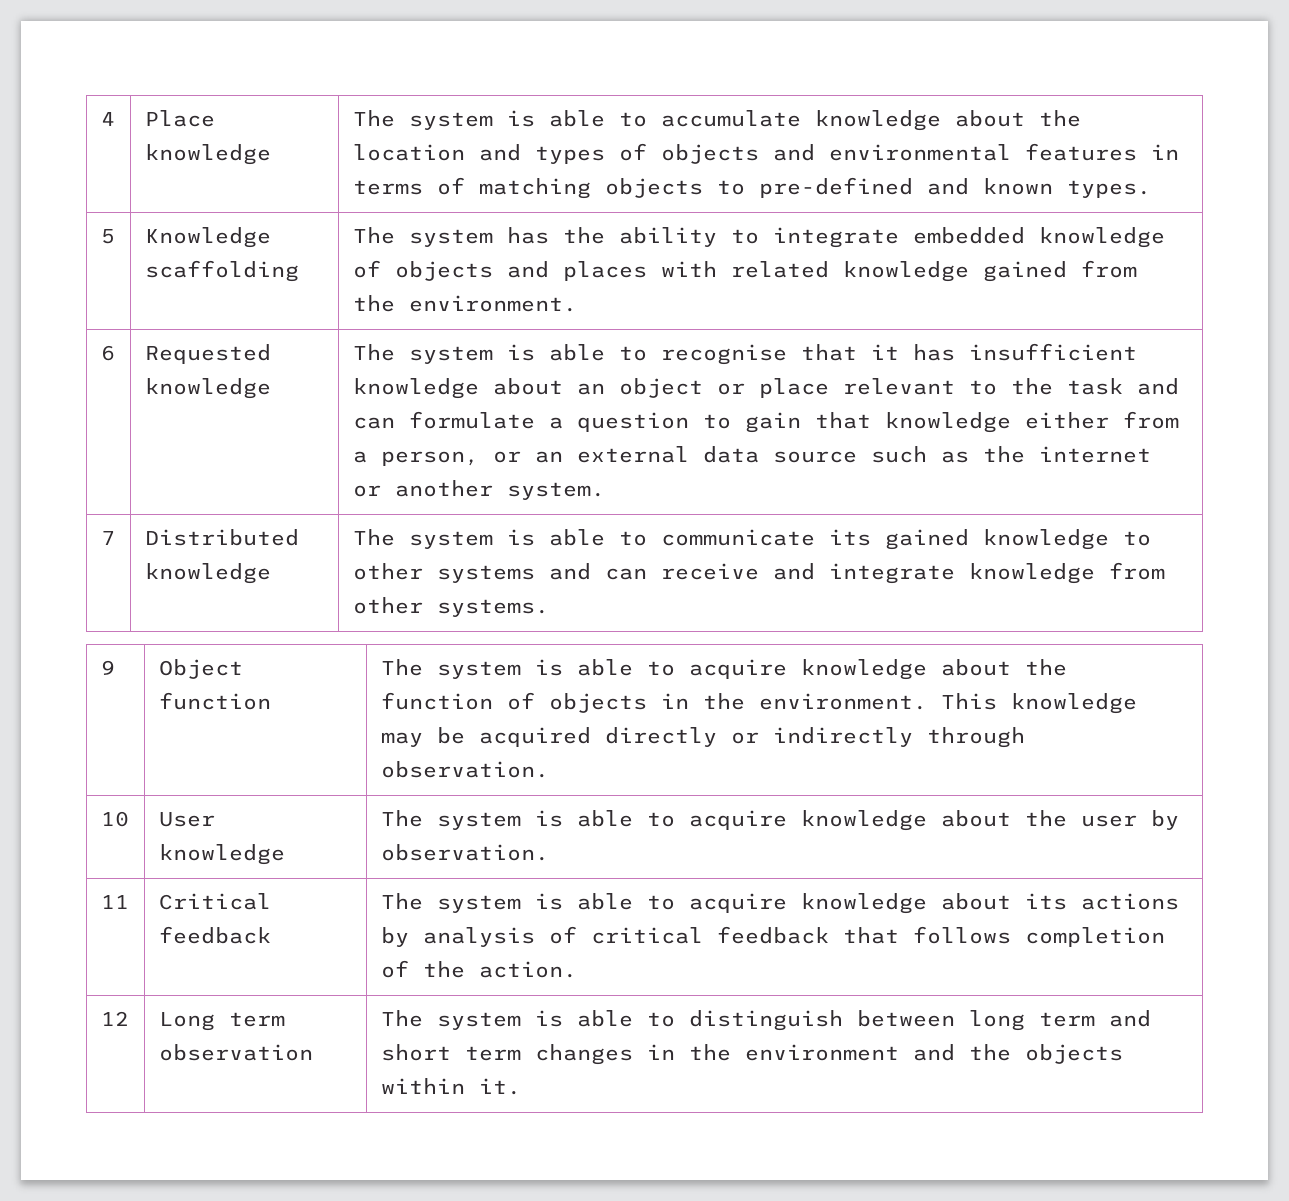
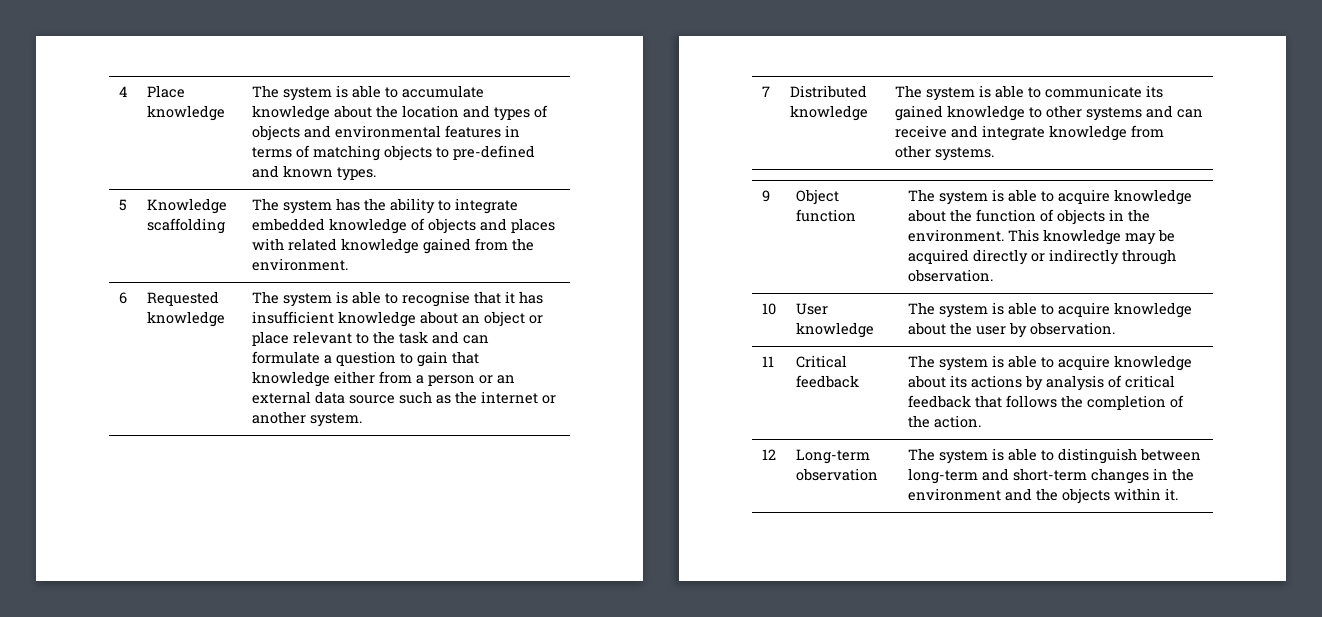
- The system is able to recognise that it has insufficient knowledge about an object or place relevant to the task and can formulate a question to gain that knowledge either from a person, or an external data source such as the internet or another system.
+ The system is able to recognise that it has insufficient knowledge about an object or place relevant to the task and can formulate a question to gain that knowledge either from a person or an external data source such as the internet or another system.
- 11 | Critical feedback | The system is able to acquire knowledge about its actions by analysis of critical feedback that follows completion of the action.
+ 11 | Critical feedback | The system is able to acquire knowledge about its actions by analysis of critical feedback that follows the completion of the action.
- 12 | Long term observation | The system is able to distinguish between long term and short term changes in the environment and the objects within it.
+ 12 | Long-term observation | The system is able to distinguish between long-term and short-term changes in the environment and the objects within it.

